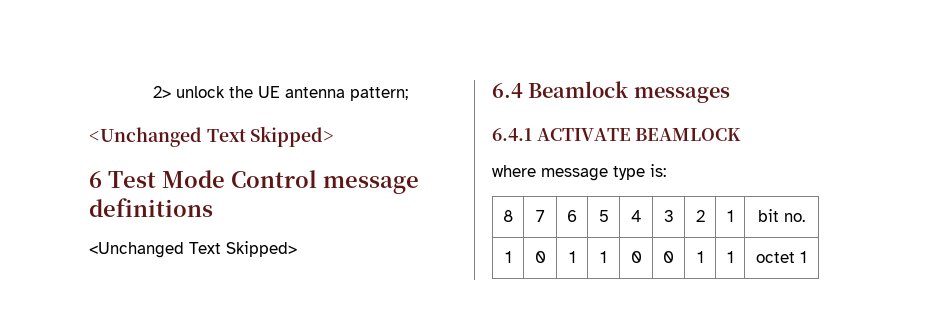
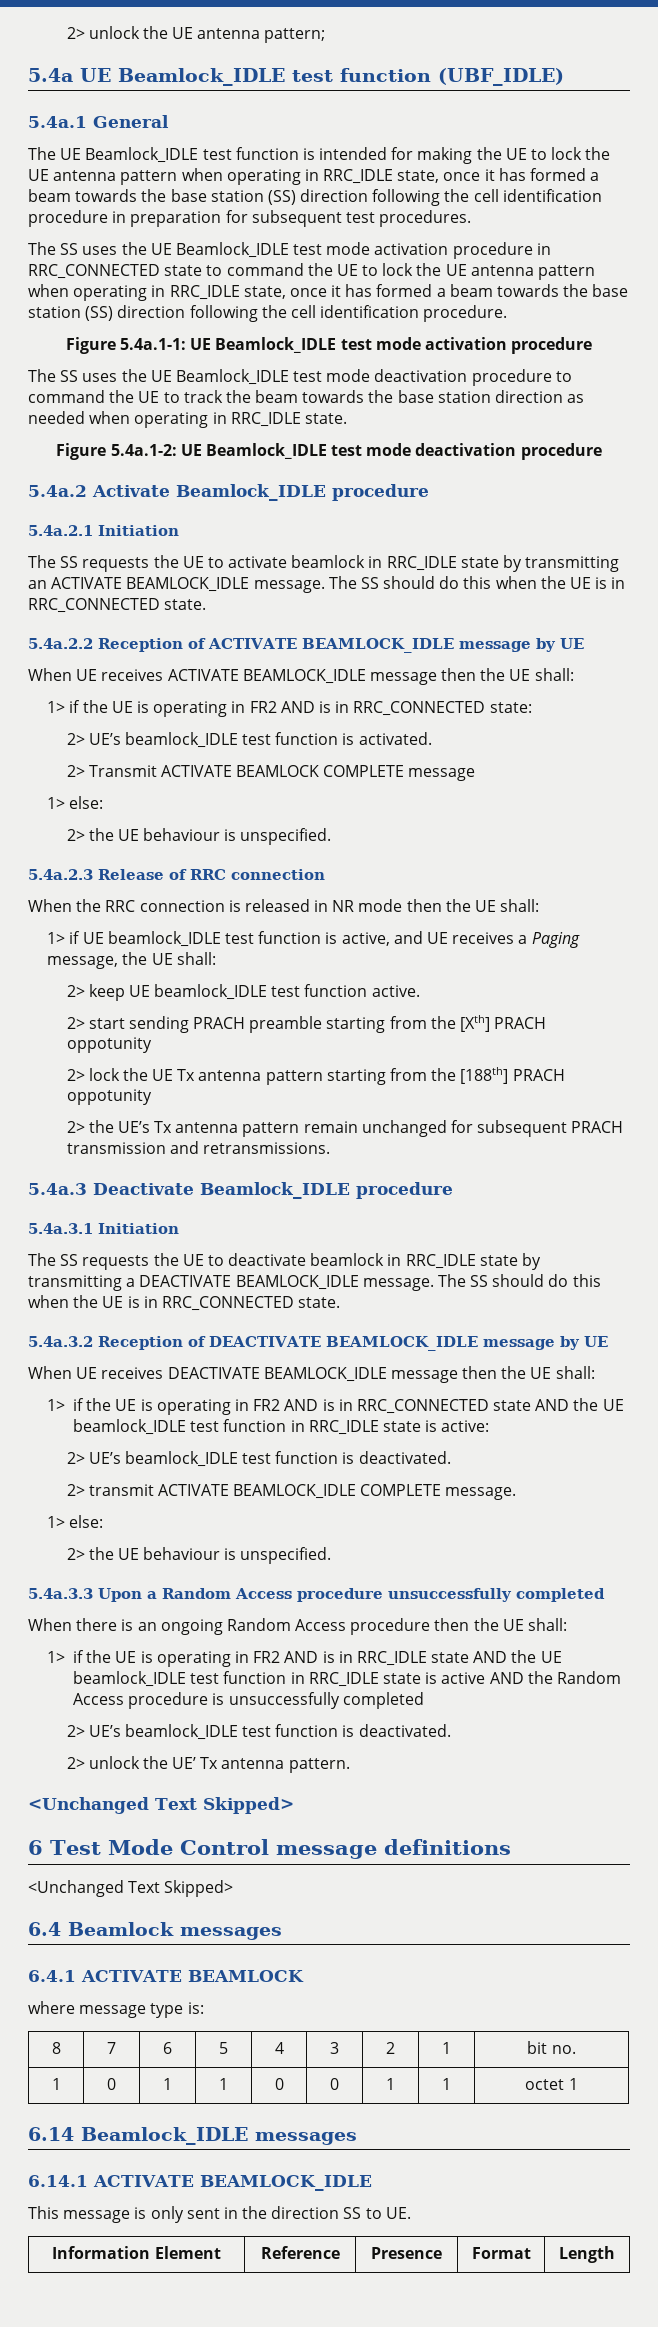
+ 5.4a UE Beamlock_IDLE test function (UBF_IDLE)
+ 5.4a.1 General
+ The UE Beamlock_IDLE test function is intended for making the UE to lock the UE antenna pattern when operating in RRC_IDLE state, once it has formed a beam towards the base station (SS) direction following the cell identification procedure in preparation for subsequent test procedures.
+ The SS uses the UE Beamlock_IDLE test mode activation procedure in RRC_CONNECTED state to command the UE to lock the UE antenna pattern when operating in RRC_IDLE state, once it has formed a beam towards the base station (SS) direction following the cell identification procedure.
+ Figure 5.4a.1-1: UE Beamlock_IDLE test mode activation procedure
+ The SS uses the UE Beamlock_IDLE test mode deactivation procedure to command the UE to track the beam towards the base station direction as needed when operating in RRC_IDLE state.
+ Figure 5.4a.1-2: UE Beamlock_IDLE test mode deactivation procedure
+ 5.4a.2 Activate Beamlock_IDLE procedure
+ 5.4a.2.1 Initiation
+ The SS requests the UE to activate beamlock in RRC_IDLE state by transmitting an ACTIVATE BEAMLOCK_IDLE message. The SS should do this when the UE is in RRC_CONNECTED state.
+ 5.4a.2.2 Reception of ACTIVATE BEAMLOCK_IDLE message by UE
+ When UE receives ACTIVATE BEAMLOCK_IDLE message then the UE shall:
+ 1> if the UE is operating in FR2 AND is in RRC_CONNECTED state:
+ 2> UE’s beamlock_IDLE test function is activated.
+ 2> Transmit ACTIVATE BEAMLOCK COMPLETE message
+ 1> else:
+ 2> the UE behaviour is unspecified.
+ 5.4a.2.3 Release of RRC connection
+ When the RRC connection is released in NR mode then the UE shall:
+ 1> if UE beamlock_IDLE test function is active, and UE receives a Paging message, the UE shall:
+ 2> keep UE beamlock_IDLE test function active.
+ 2> start sending PRACH preamble starting from the [Xth] PRACH oppotunity
+ 2> lock the UE Tx antenna pattern starting from the [188th] PRACH oppotunity
+ 2> the UE’s Tx antenna pattern remain unchanged for subsequent PRACH transmission and retransmissions.
+ 5.4a.3 Deactivate Beamlock_IDLE procedure
+ 5.4a.3.1 Initiation
+ The SS requests the UE to deactivate beamlock in RRC_IDLE state by transmitting a DEACTIVATE BEAMLOCK_IDLE message. The SS should do this when the UE is in RRC_CONNECTED state.
+ 5.4a.3.2 Reception of DEACTIVATE BEAMLOCK_IDLE message by UE
+ When UE receives DEACTIVATE BEAMLOCK_IDLE message then the UE shall:
+ 1> if the UE is operating in FR2 AND is in RRC_CONNECTED state AND the UE beamlock_IDLE test function in RRC_IDLE state is active:
+ 2> UE’s beamlock_IDLE test function is deactivated.
+ 2> transmit ACTIVATE BEAMLOCK_IDLE COMPLETE message.
+ 1> else:
+ 2> the UE behaviour is unspecified.
+ 5.4a.3.3 Upon a Random Access procedure unsuccessfully completed
+ When there is an ongoing Random Access procedure then the UE shall:
+ 1> if the UE is operating in FR2 AND is in RRC_IDLE state AND the UE beamlock_IDLE test function in RRC_IDLE state is active AND the Random Access procedure is unsuccessfully completed
+ 2> UE’s beamlock_IDLE test function is deactivated.
+ 2> unlock the UE’ Tx antenna pattern.
+ 6.14 Beamlock_IDLE messages
+ 6.14.1 ACTIVATE BEAMLOCK_IDLE
+ This message is only sent in the direction SS to UE.
+ Information Element | Reference | Presence | Format | Length

